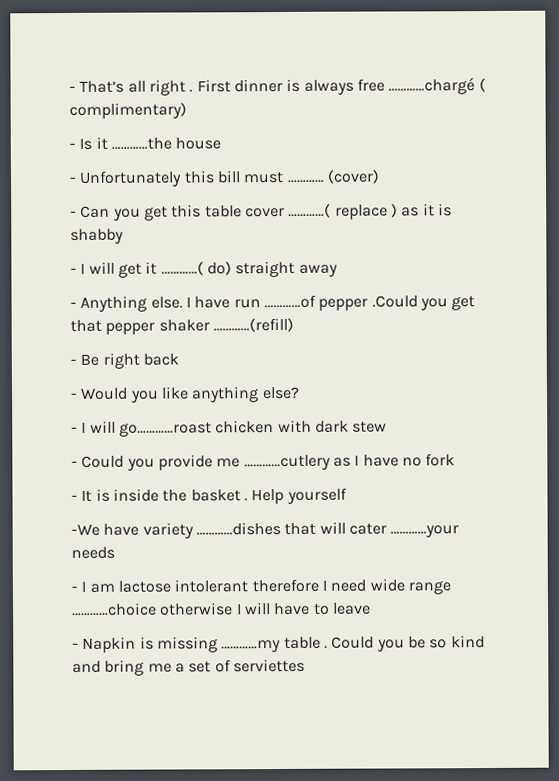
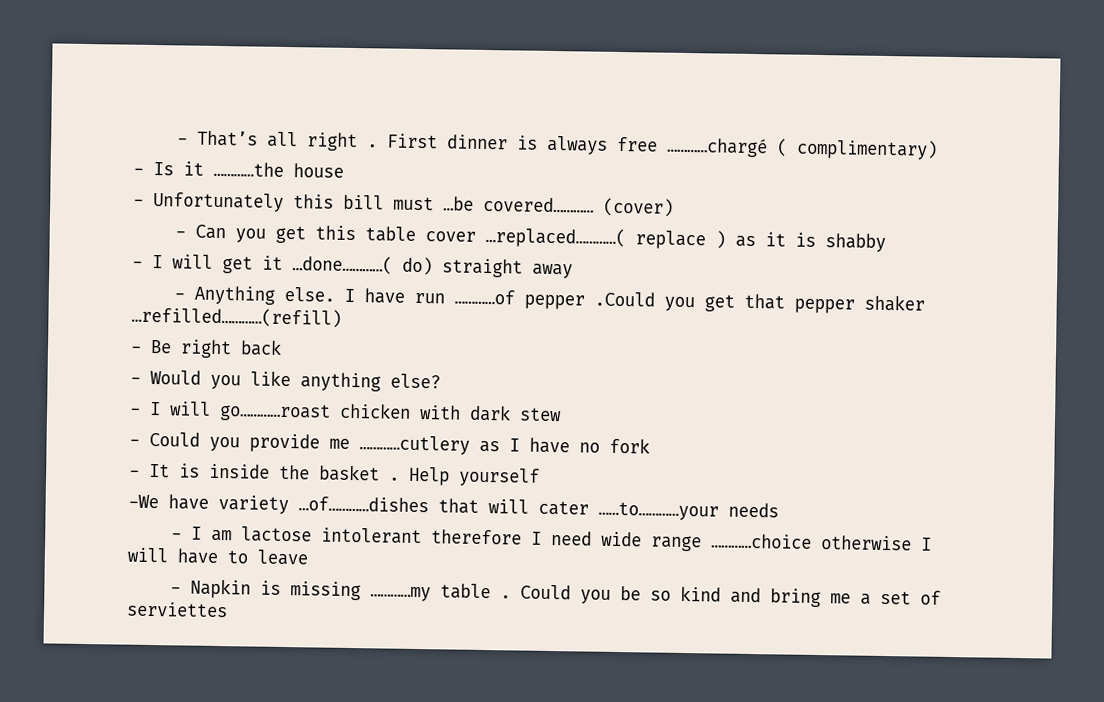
- - Unfortunately this bill must …………
+ - Unfortunately this bill must …be covered…………
- - Can you get this table cover …………( replace ) as it is shabby
+ - Can you get this table cover …replaced…………( replace ) as it is shabby
- - I will get it …………( do) straight away
+ - I will get it …done…………( do) straight away
- I have run …………of pepper .Could you get that pepper shaker …………(refill)
+ I have run …………of pepper .Could you get that pepper shaker …refilled…………(refill)
- -We have variety …………dishes that will cater …………your needs
+ -We have variety …of…………dishes that will cater ……to…………your needs

